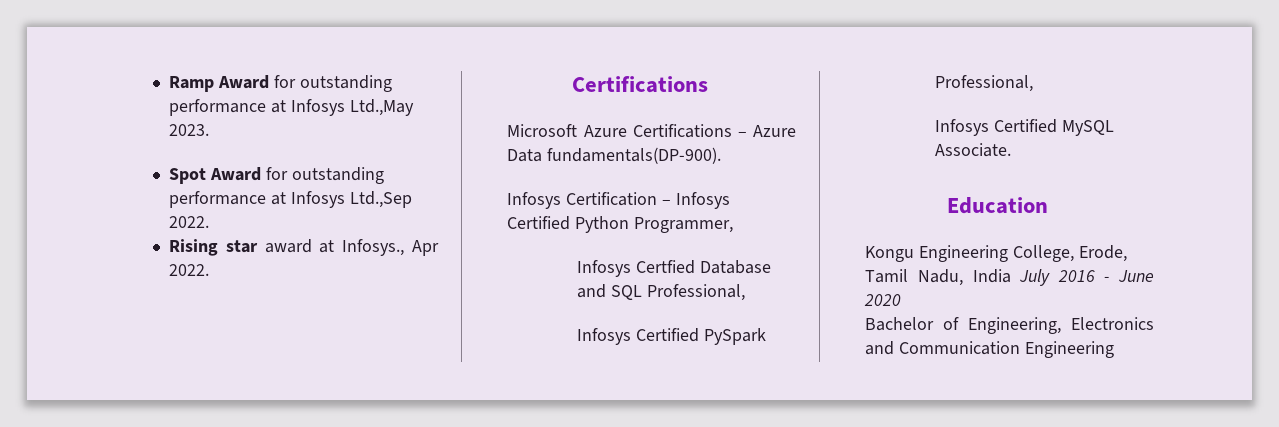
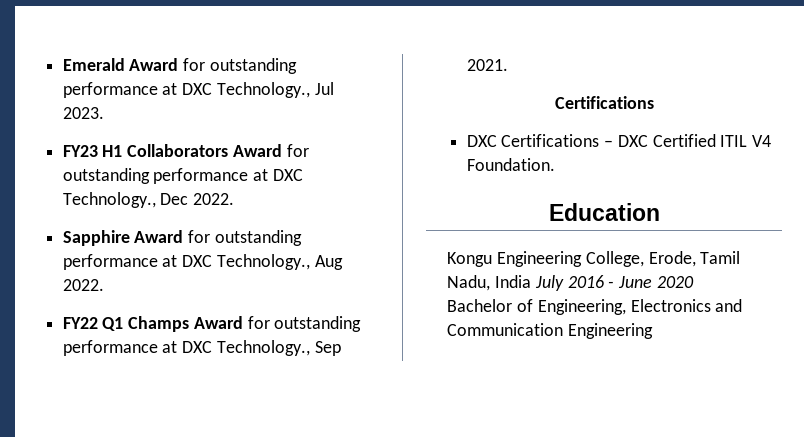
- Ramp Award for outstanding performance at Infosys Ltd.,May 2023.
- Spot Award for outstanding performance at Infosys Ltd.,Sep 2022.
- Rising star award at Infosys., Apr 2022.
+ Emerald Award for outstanding performance at DXC Technology., Jul 2023.
+ FY23 H1 Collaborators Award for outstanding performance at DXC Technology., Dec 2022.
+ Sapphire Award for outstanding performance at DXC Technology., Aug 2022.
+ FY22 Q1 Champs Award for outstanding performance at DXC Technology., Sep 2021.
  Certifications
- Microsoft Azure Certifications – Azure Data fundamentals(DP-900).
- Infosys Certification – Infosys Certified Python Programmer,
- Infosys Certfied Database and SQL Professional,
- Infosys Certified PySpark Professional,
- Infosys Certified MySQL Associate.
+ DXC Certifications – DXC Certified ITIL V4 Foundation.

